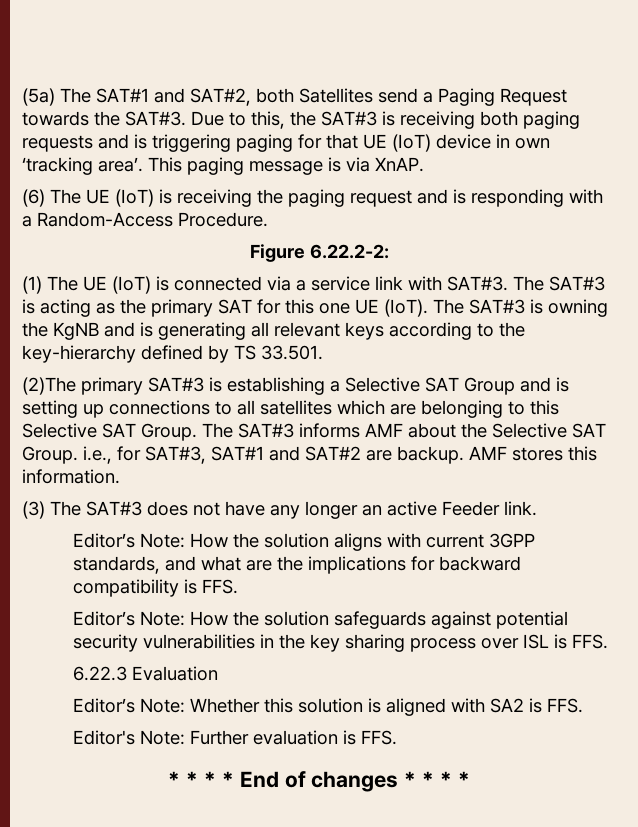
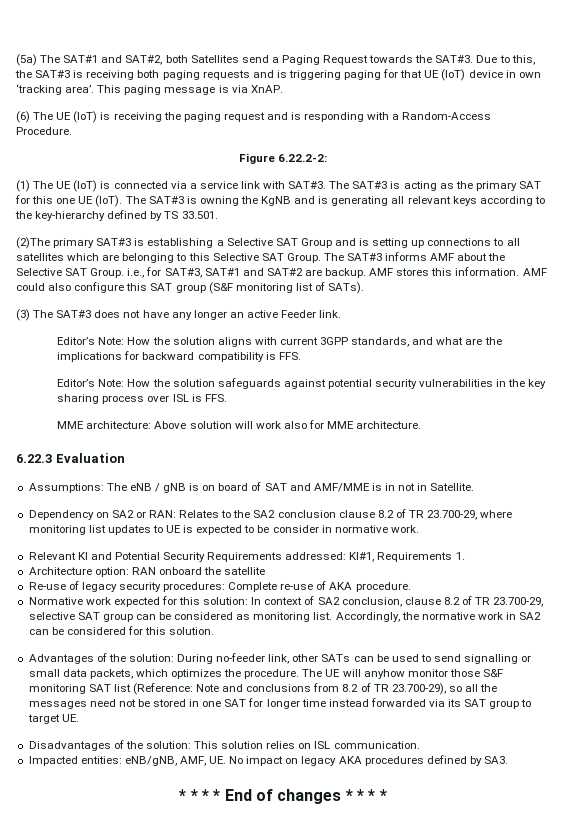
+ AMF could also configure this SAT group (S&F monitoring list of SATs).
+ MME architecture: Above solution will work also for MME architecture.
  6.22.3 Evaluation
- Editor’s Note: Whether this solution is aligned with SA2 is FFS.
- Editor's Note: Further evaluation is FFS.
+ Assumptions: The eNB / gNB is on board of SAT and AMF/MME is in not in Satellite.
+ Dependency on SA2 or RAN: Relates to the SA2 conclusion clause 8.2 of TR 23.700-29, where monitoring list updates to UE is expected to be consider in normative work.
+ Relevant KI and Potential Security Requirements addressed: KI#1, Requirements 1.
+ Architecture option: RAN onboard the satellite
+ Re-use of legacy security procedures: Complete re-use of AKA procedure.
+ Normative work expected for this solution: In context of SA2 conclusion, clause 8.2 of TR 23.700-29, selective SAT group can be considered as monitoring list. Accordingly, the normative work in SA2 can be considered for this solution.
+ Advantages of the solution: During no-feeder link, other SATs can be used to send signalling or small data packets, which optimizes the procedure. The UE will anyhow monitor those S&F monitoring SAT list (Reference: Note and conclusions from 8.2 of TR 23.700-29), so all the messages need not be stored in one SAT for longer time instead forwarded via its SAT group to target UE.
+ Disadvantages of the solution: This solution relies on ISL communication.
+ Impacted entities: eNB/gNB, AMF, UE. No impact on legacy AKA procedures defined by SA3.

